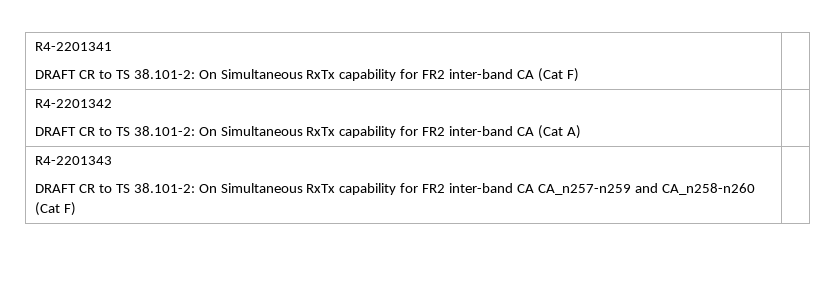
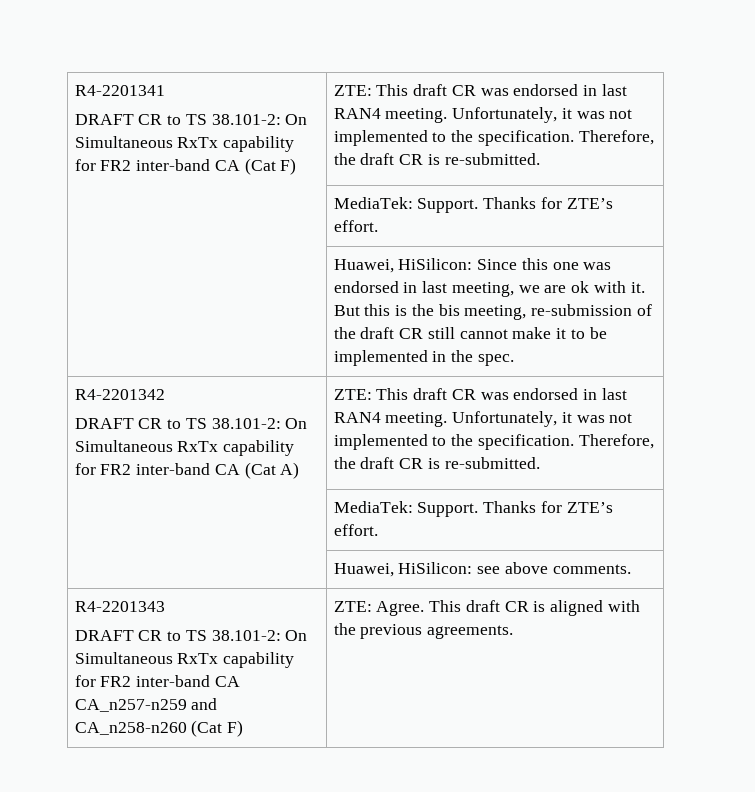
  R4-2201341
- DRAFT CR to TS 38.101-2: On Simultaneous RxTx capability for FR2 inter-band CA (Cat F) |
+ DRAFT CR to TS 38.101-2: On Simultaneous RxTx capability for FR2 inter-band CA (Cat F) | ZTE: This draft CR was endorsed in last RAN4 meeting. Unfortunately, it was not implemented to the specification. Therefore, the draft CR is re-submitted.
+ | MediaTek: Support. Thanks for ZTE’s effort.
+ | Huawei, HiSilicon: Since this one was endorsed in last meeting, we are ok with it. But this is the bis meeting, re-submission of the draft CR still cannot make it to be implemented in the spec.
  R4-2201342
- DRAFT CR to TS 38.101-2: On Simultaneous RxTx capability for FR2 inter-band CA (Cat A) |
+ DRAFT CR to TS 38.101-2: On Simultaneous RxTx capability for FR2 inter-band CA (Cat A) | ZTE: This draft CR was endorsed in last RAN4 meeting. Unfortunately, it was not implemented to the specification. Therefore, the draft CR is re-submitted.
+ | MediaTek: Support. Thanks for ZTE’s effort.
+ | Huawei, HiSilicon: see above comments.
  R4-2201343
- DRAFT CR to TS 38.101-2: On Simultaneous RxTx capability for FR2 inter-band CA CA_n257-n259 and CA_n258-n260 (Cat F) |
+ DRAFT CR to TS 38.101-2: On Simultaneous RxTx capability for FR2 inter-band CA CA_n257-n259 and CA_n258-n260 (Cat F) | ZTE: Agree. This draft CR is aligned with the previous agreements.

